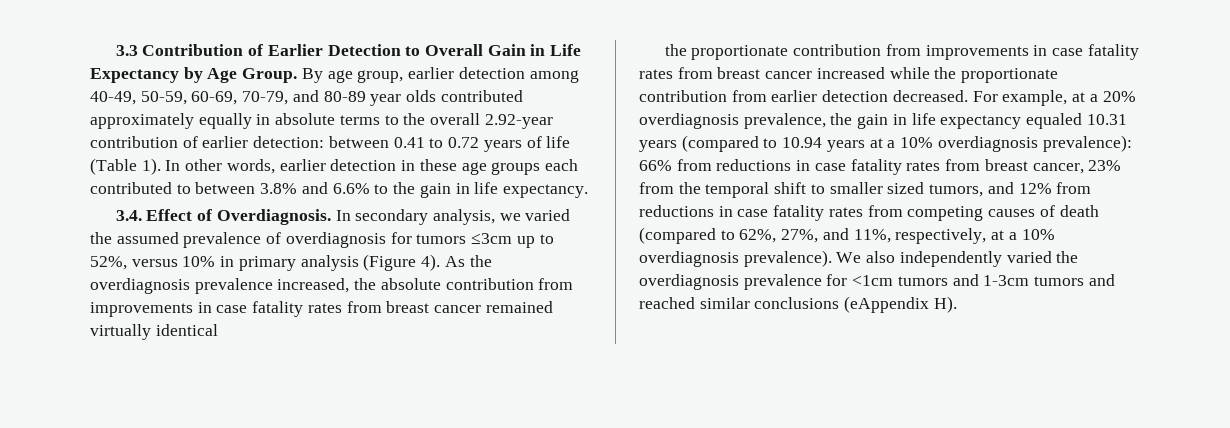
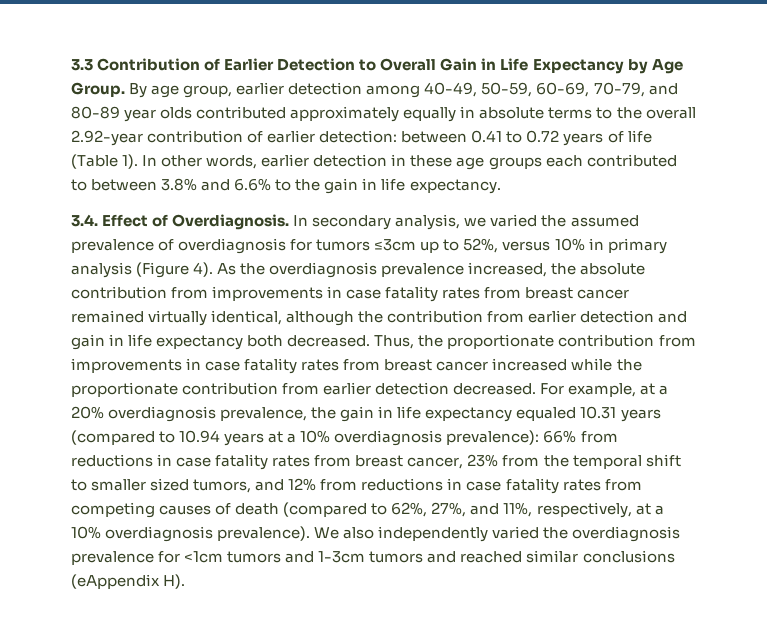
- As the overdiagnosis prevalence increased, the absolute contribution from improvements in case fatality rates from breast cancer remained virtually identical
- the proportionate contribution from improvements in case fatality rates from breast cancer increased while the proportionate contribution from earlier detection decreased.
+ As the overdiagnosis prevalence increased, the absolute contribution from improvements in case fatality rates from breast cancer remained virtually identical, although the contribution from earlier detection and gain in life expectancy both decreased. Thus, the proportionate contribution from improvements in case fatality rates from breast cancer increased while the proportionate contribution from earlier detection decreased.

